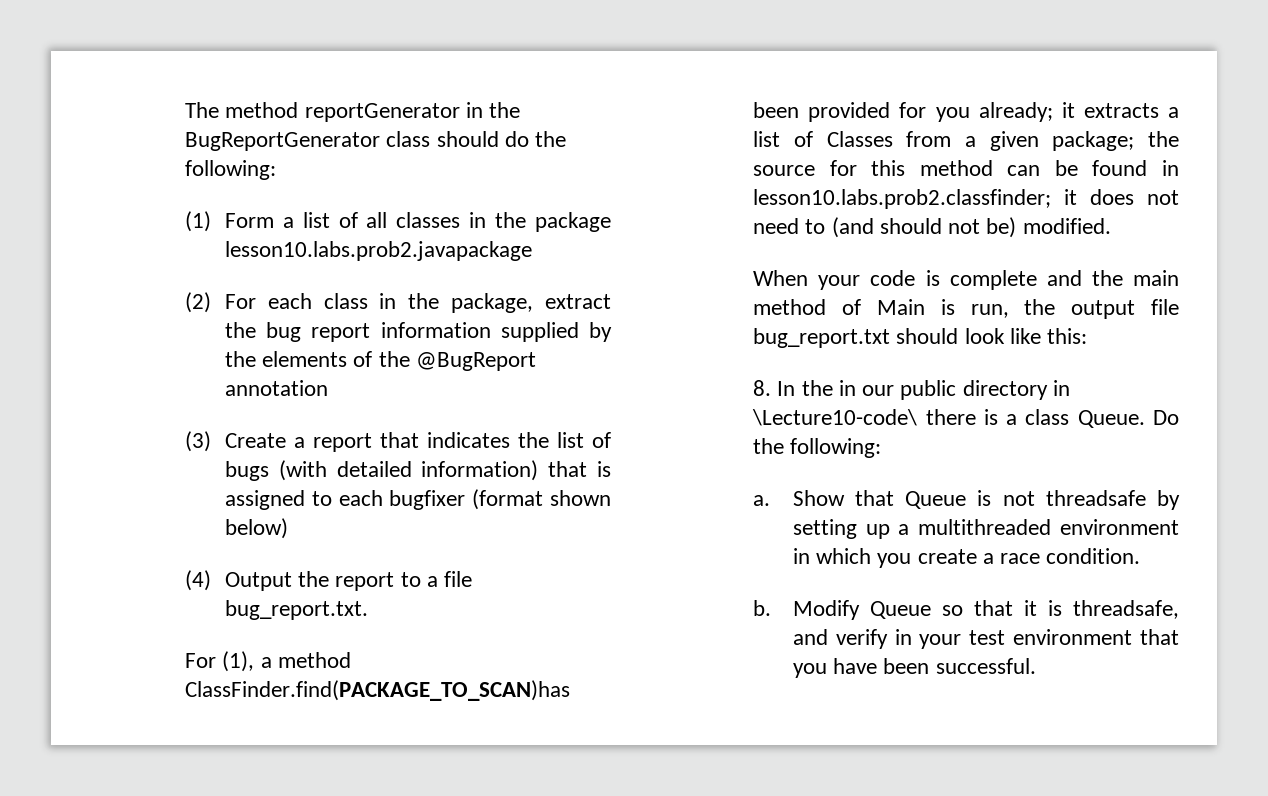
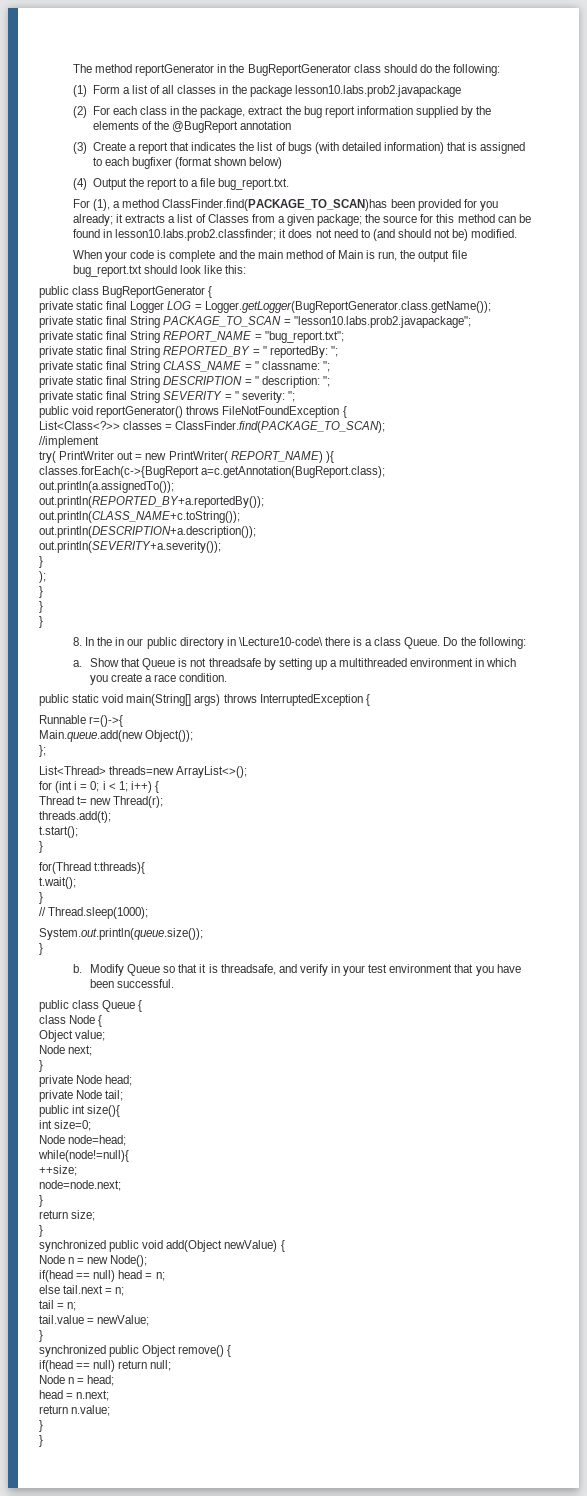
+ public class BugReportGenerator {
+ private static final Logger LOG = Logger.getLogger(BugReportGenerator.class.getName());
+ private static final String PACKAGE_TO_SCAN = "lesson10.labs.prob2.javapackage";
+ private static final String REPORT_NAME = "bug_report.txt";
+ private static final String REPORTED_BY = " reportedBy: ";
+ private static final String CLASS_NAME = " classname: ";
+ private static final String DESCRIPTION = " description: ";
+ private static final String SEVERITY = " severity: ";
+ public void reportGenerator() throws FileNotFoundException {
+ List<Class<?>> classes = ClassFinder.find(PACKAGE_TO_SCAN);
+ //implement
+ try( PrintWriter out = new PrintWriter( REPORT_NAME) ){
+ classes.forEach(c->{BugReport a=c.getAnnotation(BugReport.class);
+ out.println(a.assignedTo());
+ out.println(REPORTED_BY+a.reportedBy());
+ out.println(CLASS_NAME+c.toString());
+ out.println(DESCRIPTION+a.description());
+ out.println(SEVERITY+a.severity());
+ }
+ );
+ }
+ }
+ }
+ public static void main(String[] args) throws InterruptedException {
+ Runnable r=()->{
+ Main.queue.add(new Object());
+ };
+ List<Thread> threads=new ArrayList<>();
+ for (int i = 0; i < 1; i++) {
+ Thread t= new Thread(r);
+ threads.add(t);
+ t.start();
+ }
+ for(Thread t:threads){
+ t.wait();
+ }
+ // Thread.sleep(1000);
+ System.out.println(queue.size());
+ }
+ public class Queue {
+ class Node {
+ Object value;
+ Node next;
+ }
+ private Node head;
+ private Node tail;
+ public int size(){
+ int size=0;
+ Node node=head;
+ while(node!=null){
+ ++size;
+ node=node.next;
+ }
+ return size;
+ }
+ synchronized public void add(Object newValue) {
+ Node n = new Node();
+ if(head == null) head = n;
+ else tail.next = n;
+ tail = n;
+ tail.value = newValue;
+ }
+ synchronized public Object remove() {
+ if(head == null) return null;
+ Node n = head;
+ head = n.next;
+ return n.value;
+ }
+ }

